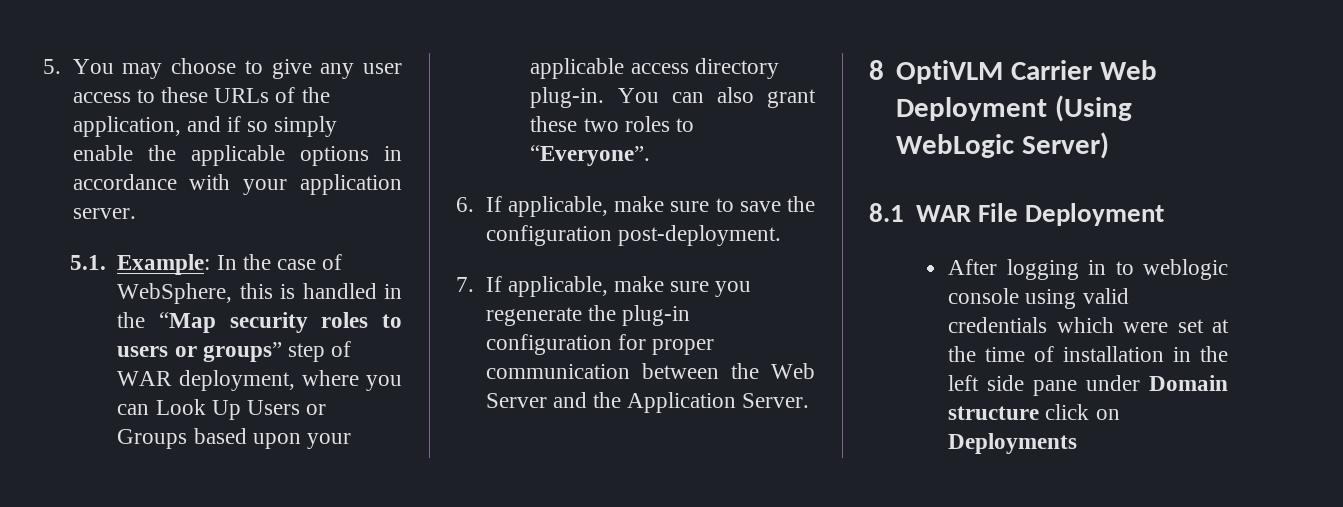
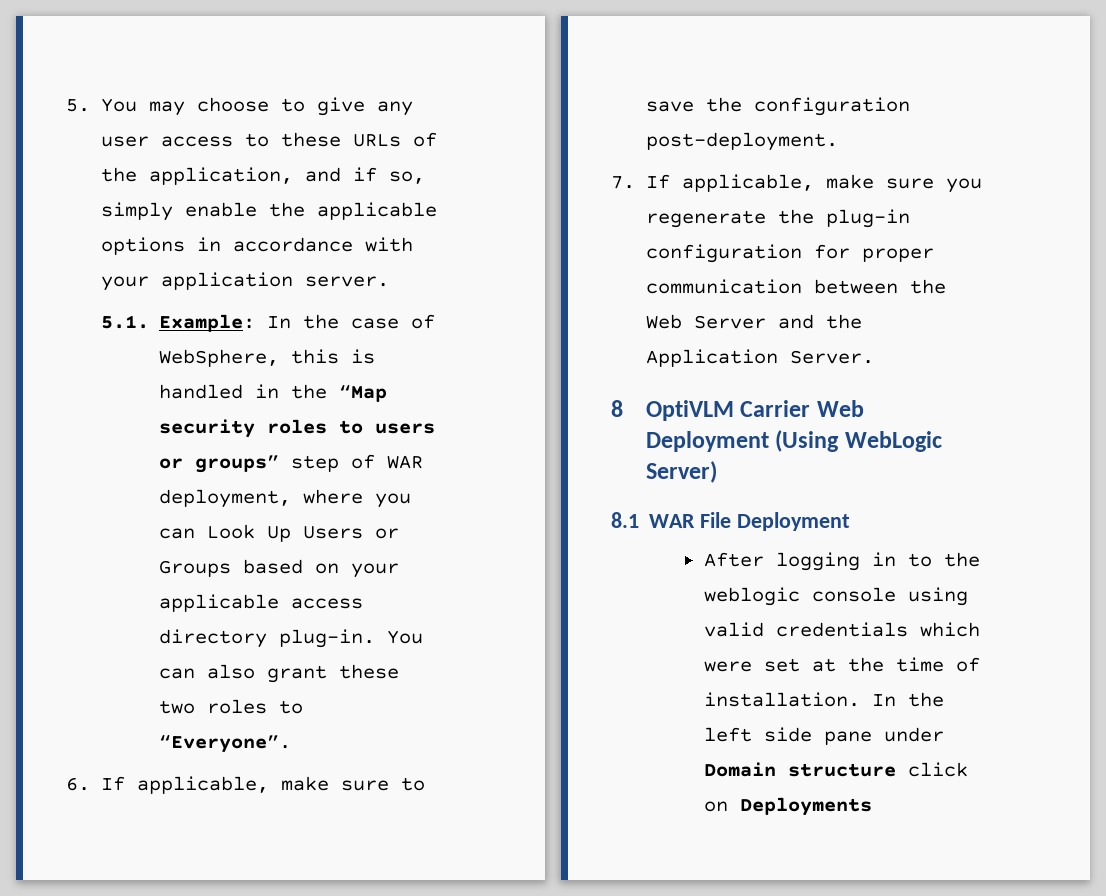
- 5. You may choose to give any user access to these URLs of the application, and if so simply enable the applicable options in accordance with your application server.
+ 5. You may choose to give any user access to these URLs of the application, and if so, simply enable the applicable options in accordance with your application server.
- 5.1. Example: In the case of WebSphere, this is handled in the “Map security roles to users or groups” step of WAR deployment, where you can Look Up Users or Groups based upon your applicable access directory plug-in.
+ 5.1. Example: In the case of WebSphere, this is handled in the “Map security roles to users or groups” step of WAR deployment, where you can Look Up Users or Groups based on your applicable access directory plug-in.
- After logging in to weblogic console using valid credentials which were set at the time of installation in the left side pane under Domain structure click on Deployments
+ After logging in to the weblogic console using valid credentials which were set at the time of installation. In the left side pane under Domain structure click on Deployments

